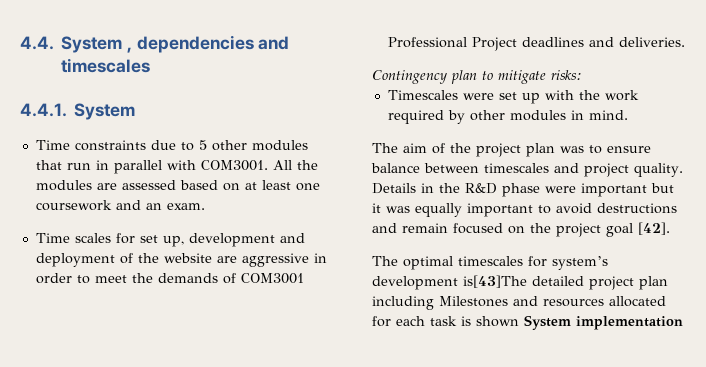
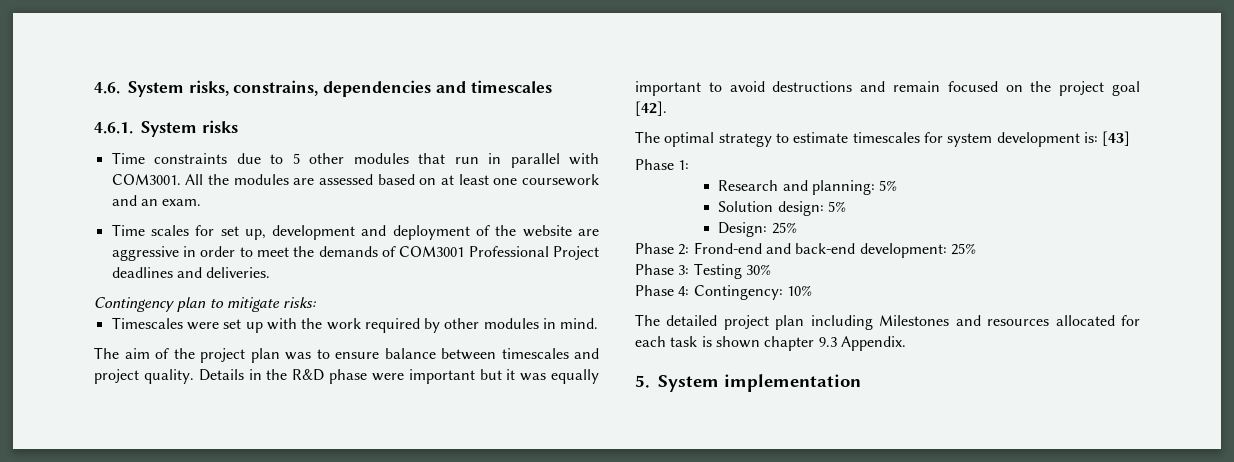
- 4.4. System , dependencies and timescales
+ 4.6. System risks, constrains, dependencies and timescales
- 4.4.1. System
+ 4.6.1. System risks
- The optimal timescales for system’s development is[43]The detailed project plan including Milestones and resources allocated for each task is shown System implementation
+ The optimal strategy to estimate timescales for system development is: [43]
+ Phase 1:
+ Research and planning: 5%
+ Solution design: 5%
+ Design: 25%
+ Phase 2: Frond-end and back-end development: 25%
+ Phase 3: Testing 30%
+ Phase 4: Contingency: 10%
+ The detailed project plan including Milestones and resources allocated for each task is shown chapter 9.3 Appendix.
+ 5. System implementation

